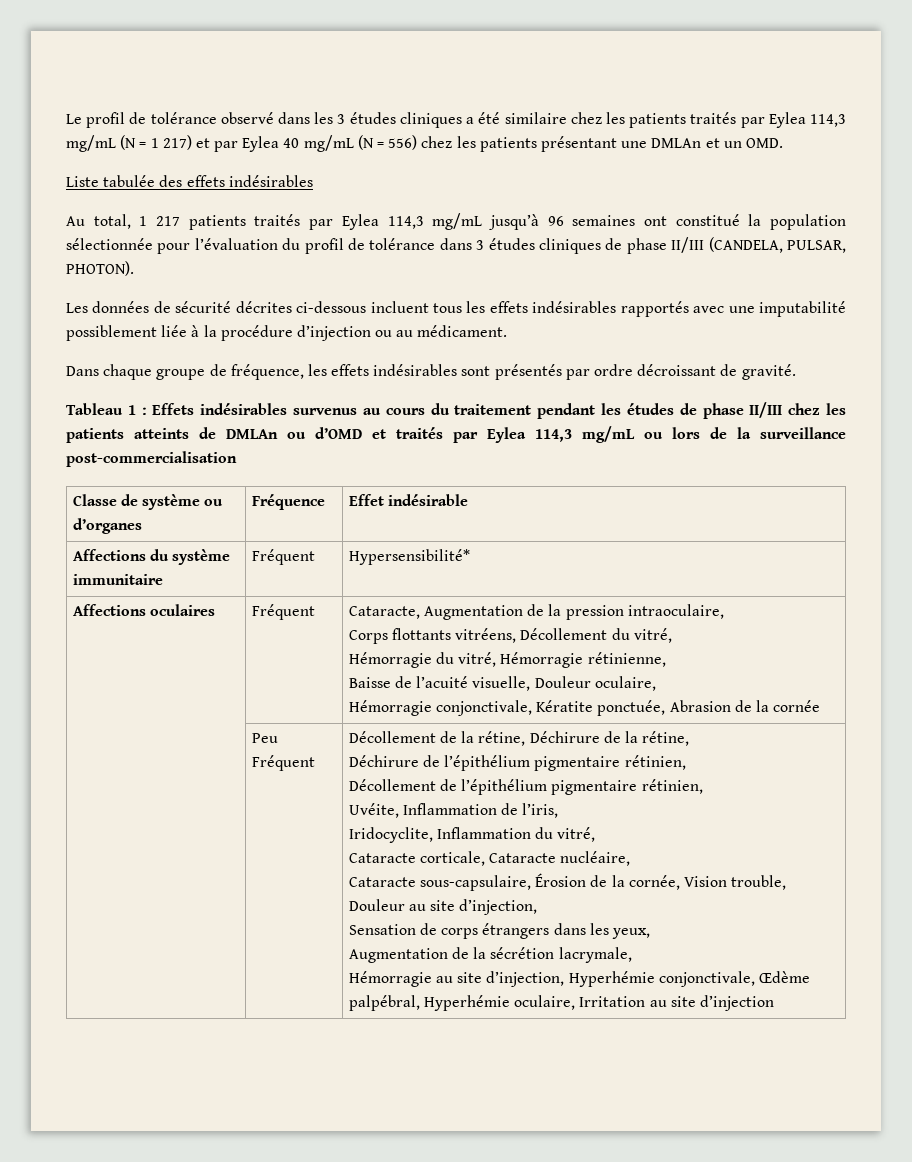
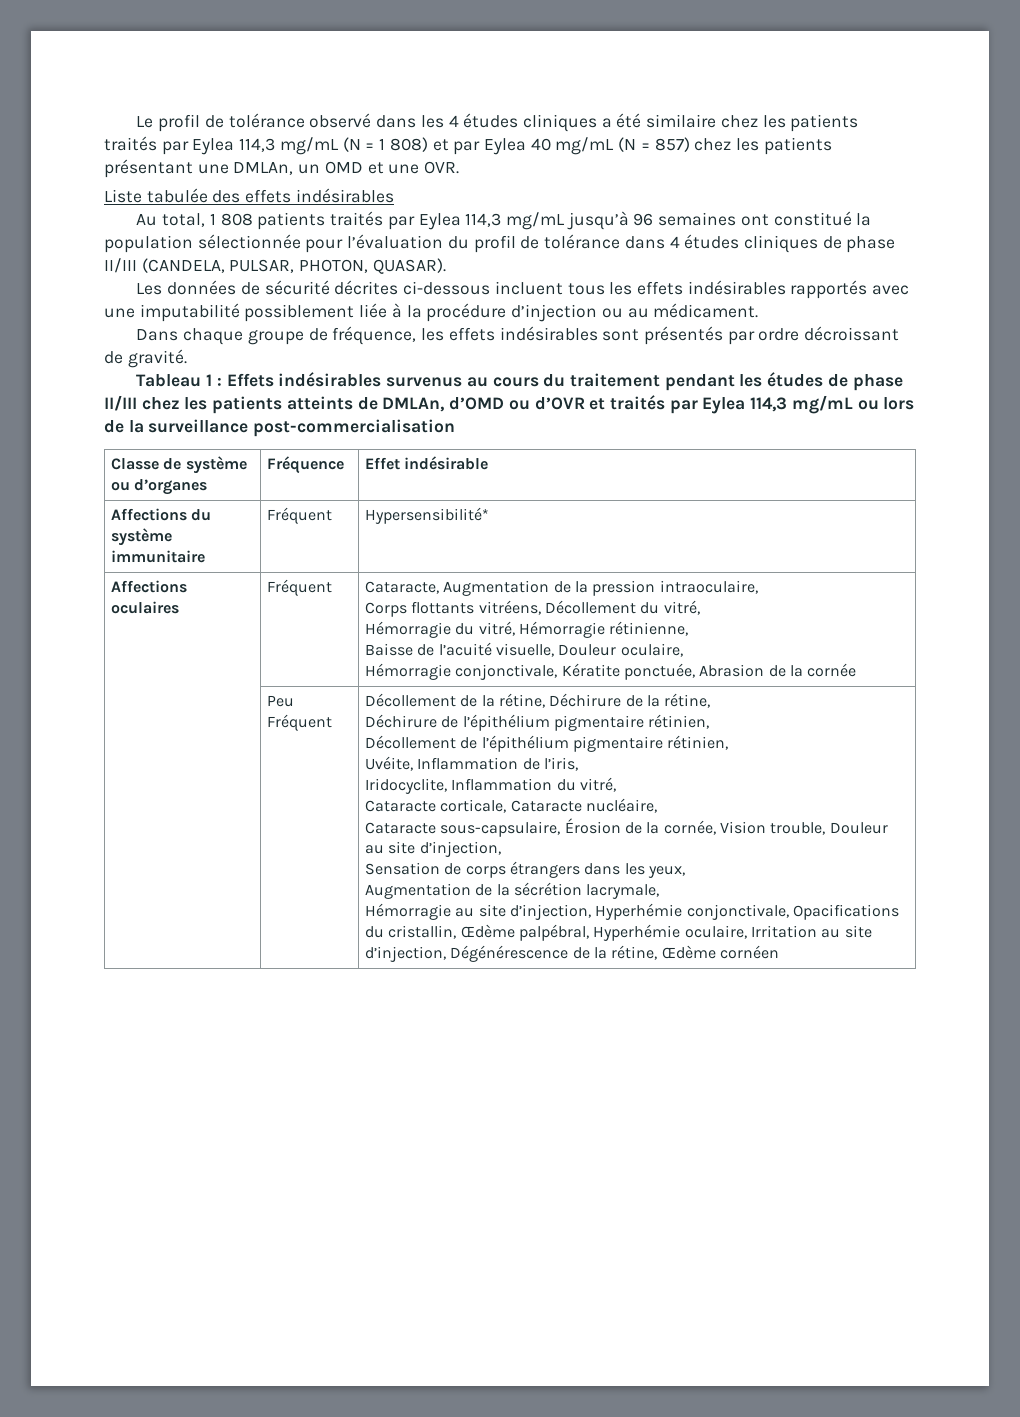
- Le profil de tolérance observé dans les 3 études cliniques a été similaire chez les patients traités par Eylea 114,3 mg/mL (N = 1 217) et par Eylea 40 mg/mL (N = 556) chez les patients présentant une DMLAn et un OMD.
+ Le profil de tolérance observé dans les 4 études cliniques a été similaire chez les patients traités par Eylea 114,3 mg/mL (N = 1 808) et par Eylea 40 mg/mL (N = 857) chez les patients présentant une DMLAn, un OMD et une OVR.
- Au total, 1 217 patients traités par Eylea 114,3 mg/mL jusqu’à 96 semaines ont constitué la population sélectionnée pour l’évaluation du profil de tolérance dans 3 études cliniques de phase II/III (CANDELA, PULSAR, PHOTON).
+ Au total, 1 808 patients traités par Eylea 114,3 mg/mL jusqu’à 96 semaines ont constitué la population sélectionnée pour l’évaluation du profil de tolérance dans 4 études cliniques de phase II/III (CANDELA, PULSAR, PHOTON, QUASAR).
- Tableau 1 : Effets indésirables survenus au cours du traitement pendant les études de phase II/III chez les patients atteints de DMLAn ou d’OMD et traités par Eylea 114,3 mg/mL ou lors de la surveillance post-commercialisation
+ Tableau 1 : Effets indésirables survenus au cours du traitement pendant les études de phase II/III chez les patients atteints de DMLAn, d’OMD ou d’OVR et traités par Eylea 114,3 mg/mL ou lors de la surveillance post-commercialisation
- Hémorragie au site d’injection, Hyperhémie conjonctivale, Œdème palpébral, Hyperhémie oculaire, Irritation au site d’injection
+ Hémorragie au site d’injection, Hyperhémie conjonctivale, Opacifications du cristallin, Œdème palpébral, Hyperhémie oculaire, Irritation au site d’injection, Dégénérescence de la rétine, Œdème cornéen

